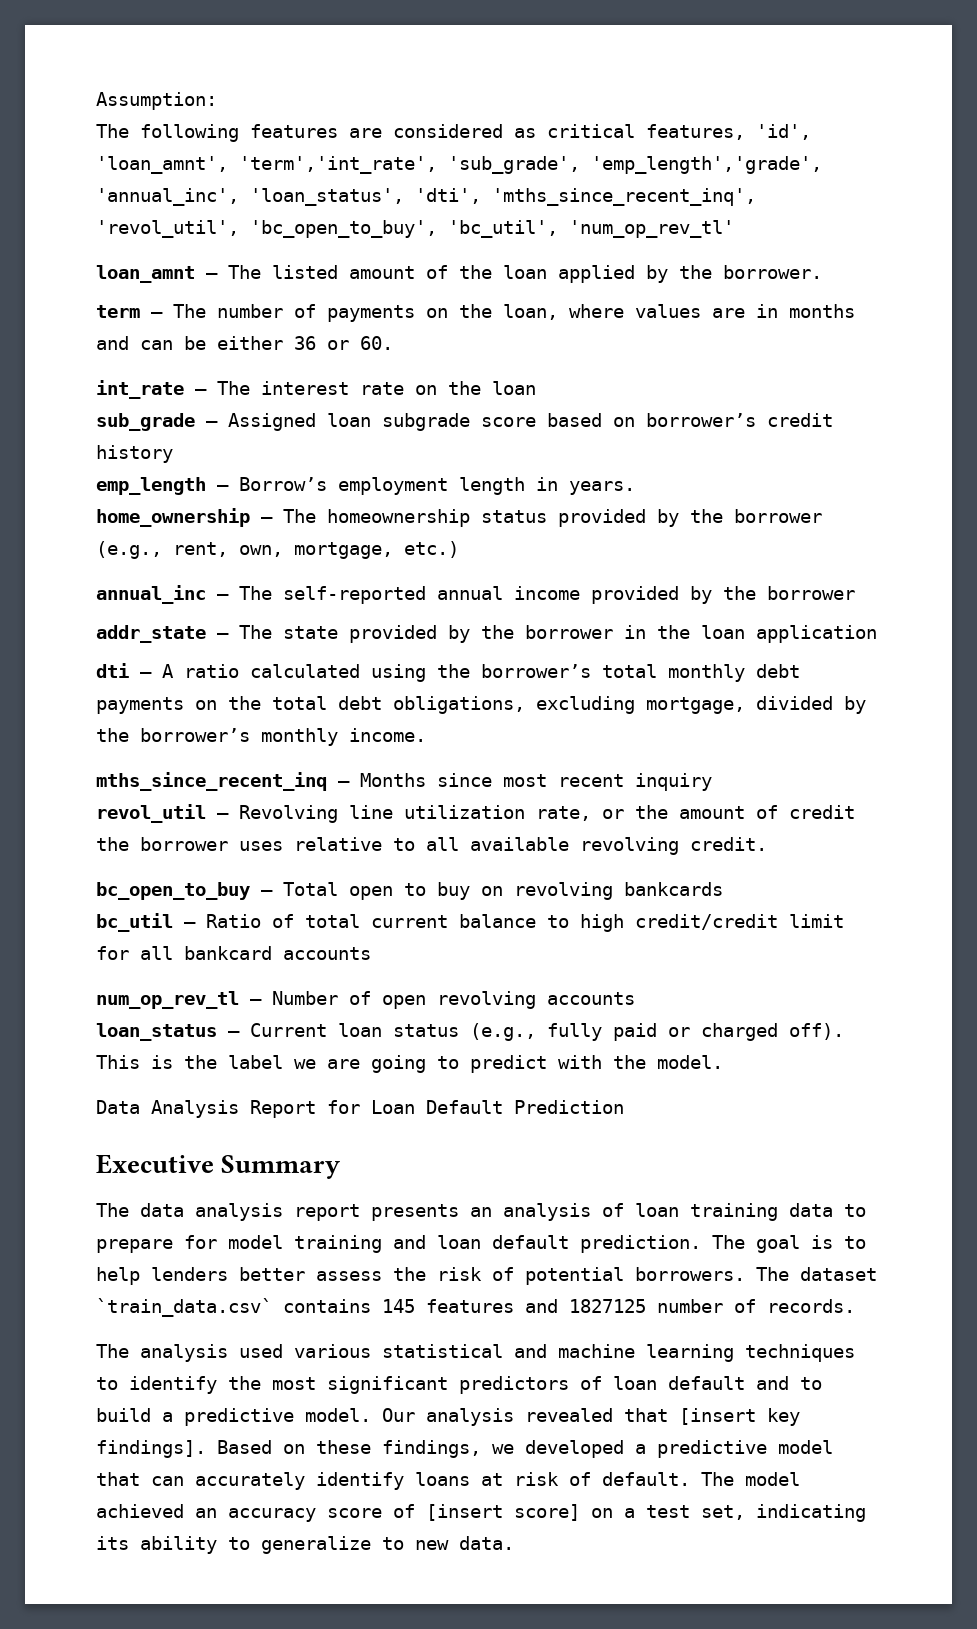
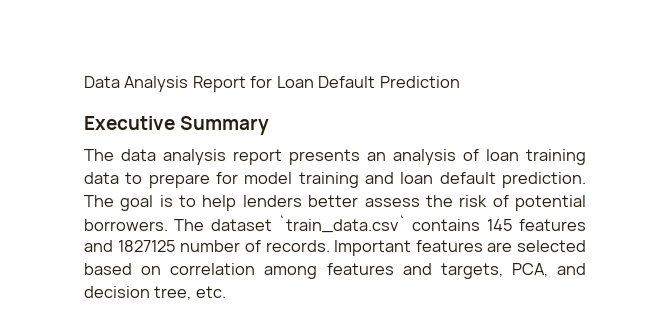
- Assumption:
- The following features are considered as critical features, 'id', 'loan_amnt', 'term','int_rate', 'sub_grade', 'emp_length','grade', 'annual_inc', 'loan_status', 'dti', 'mths_since_recent_inq', 'revol_util', 'bc_open_to_buy', 'bc_util', 'num_op_rev_tl'
- loan_amnt — The listed amount of the loan applied by the borrower.
- term — The number of payments on the loan, where values are in months and can be either 36 or 60.
- int_rate — The interest rate on the loan
- sub_grade — Assigned loan subgrade score based on borrower’s credit history
- emp_length — Borrow’s employment length in years.
- home_ownership — The homeownership status provided by the borrower (e.g., rent, own, mortgage, etc.)
- annual_inc — The self-reported annual income provided by the borrower
- addr_state — The state provided by the borrower in the loan application
- dti — A ratio calculated using the borrower’s total monthly debt payments on the total debt obligations, excluding mortgage, divided by the borrower’s monthly income.
- mths_since_recent_inq — Months since most recent inquiry
- revol_util — Revolving line utilization rate, or the amount of credit the borrower uses relative to all available revolving credit.
- bc_open_to_buy — Total open to buy on revolving bankcards
- bc_util — Ratio of total current balance to high credit/credit limit for all bankcard accounts
- num_op_rev_tl — Number of open revolving accounts
- loan_status — Current loan status (e.g., fully paid or charged off). This is the label we are going to predict with the model.
- The dataset `train_data.csv` contains 145 features and 1827125 number of records.
- The analysis used various statistical and machine learning techniques to identify the most significant predictors of loan default and to build a predictive model. Our analysis revealed that [insert key findings]. Based on these findings, we developed a predictive model that can accurately identify loans at risk of default. The model achieved an accuracy score of [insert score] on a test set, indicating its ability to generalize to new data.
+ The dataset `train_data.csv` contains 145 features and 1827125 number of records. Important features are selected based on correlation among features and targets, PCA, and decision tree, etc.

